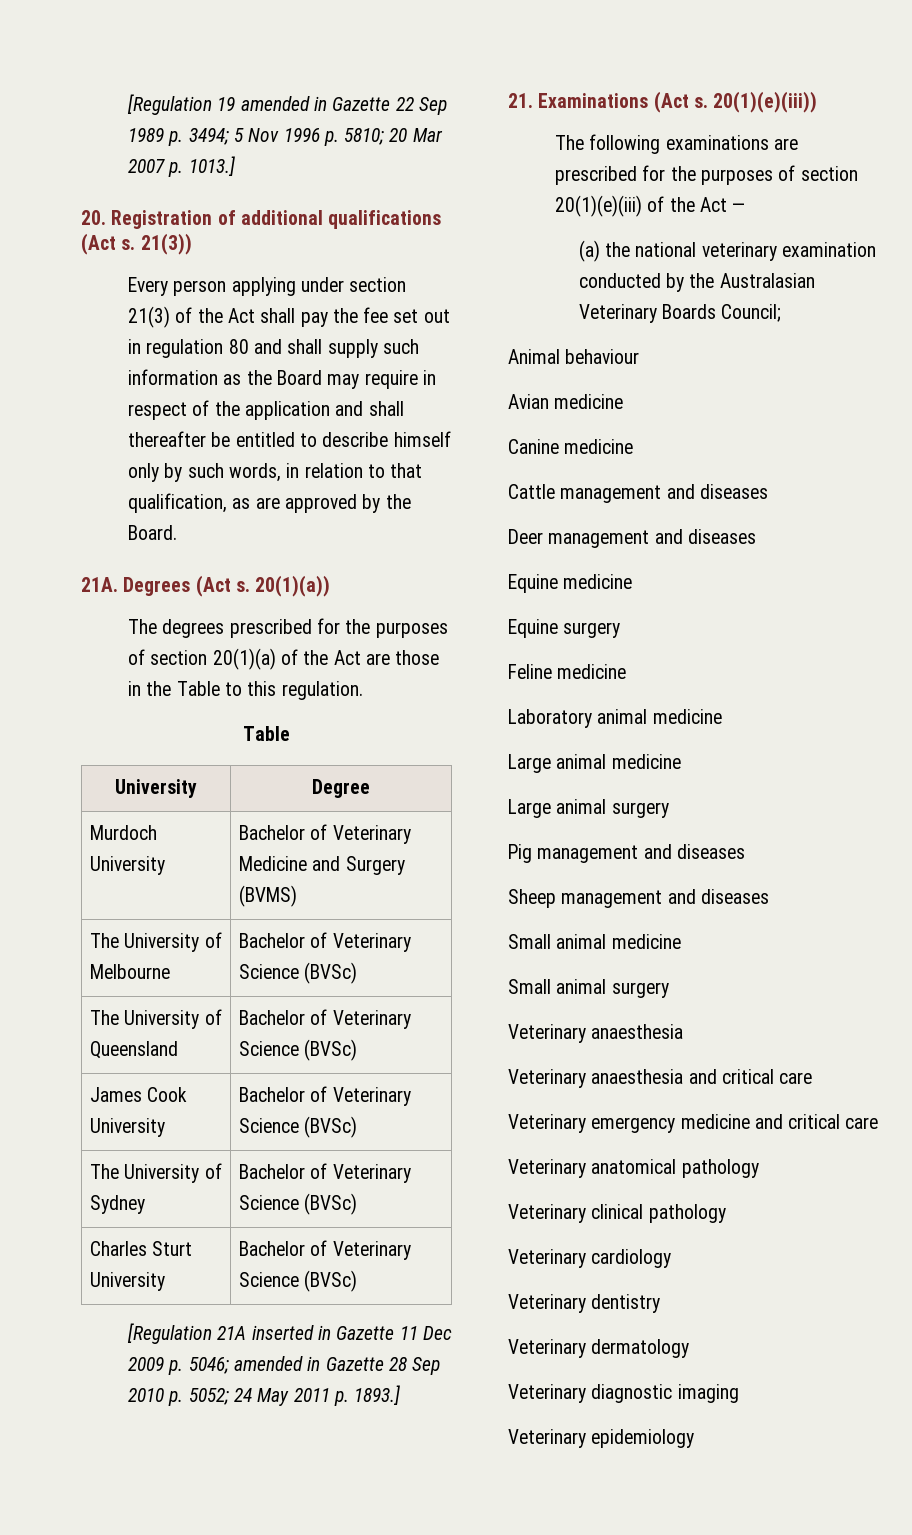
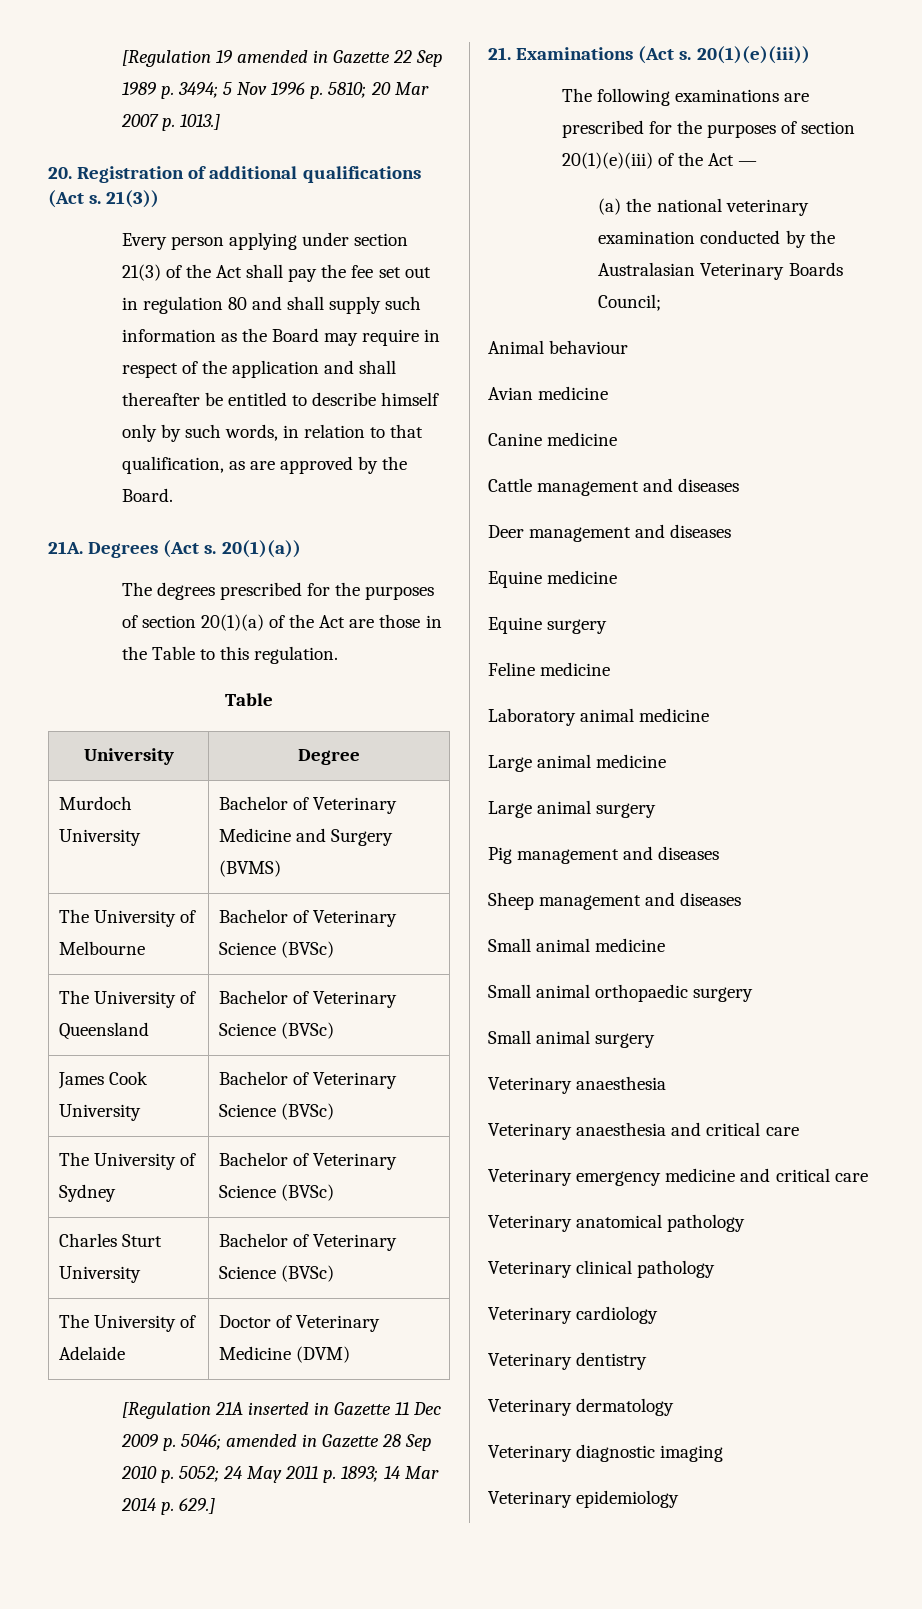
+ The University of Adelaide | Doctor of Veterinary Medicine (DVM)
- [Regulation 21A inserted in Gazette 11 Dec 2009 p. 5046; amended in Gazette 28 Sep 2010 p. 5052; 24 May 2011 p. 1893.]
+ [Regulation 21A inserted in Gazette 11 Dec 2009 p. 5046; amended in Gazette 28 Sep 2010 p. 5052; 24 May 2011 p. 1893; 14 Mar 2014 p. 629.]
+ Small animal orthopaedic surgery

